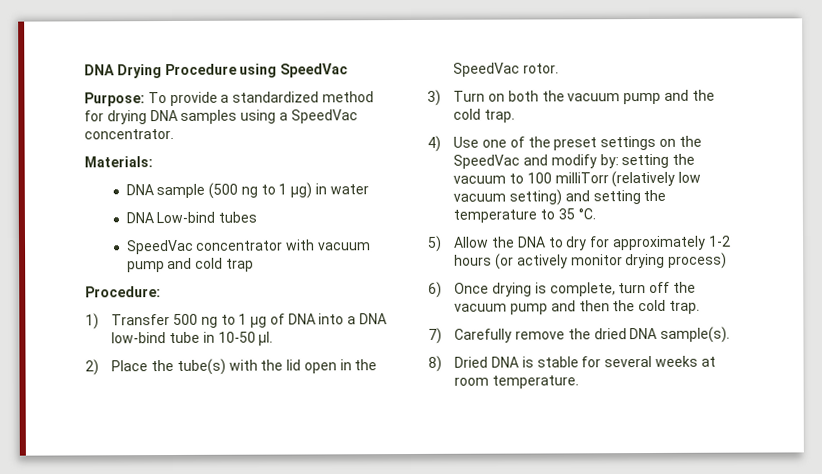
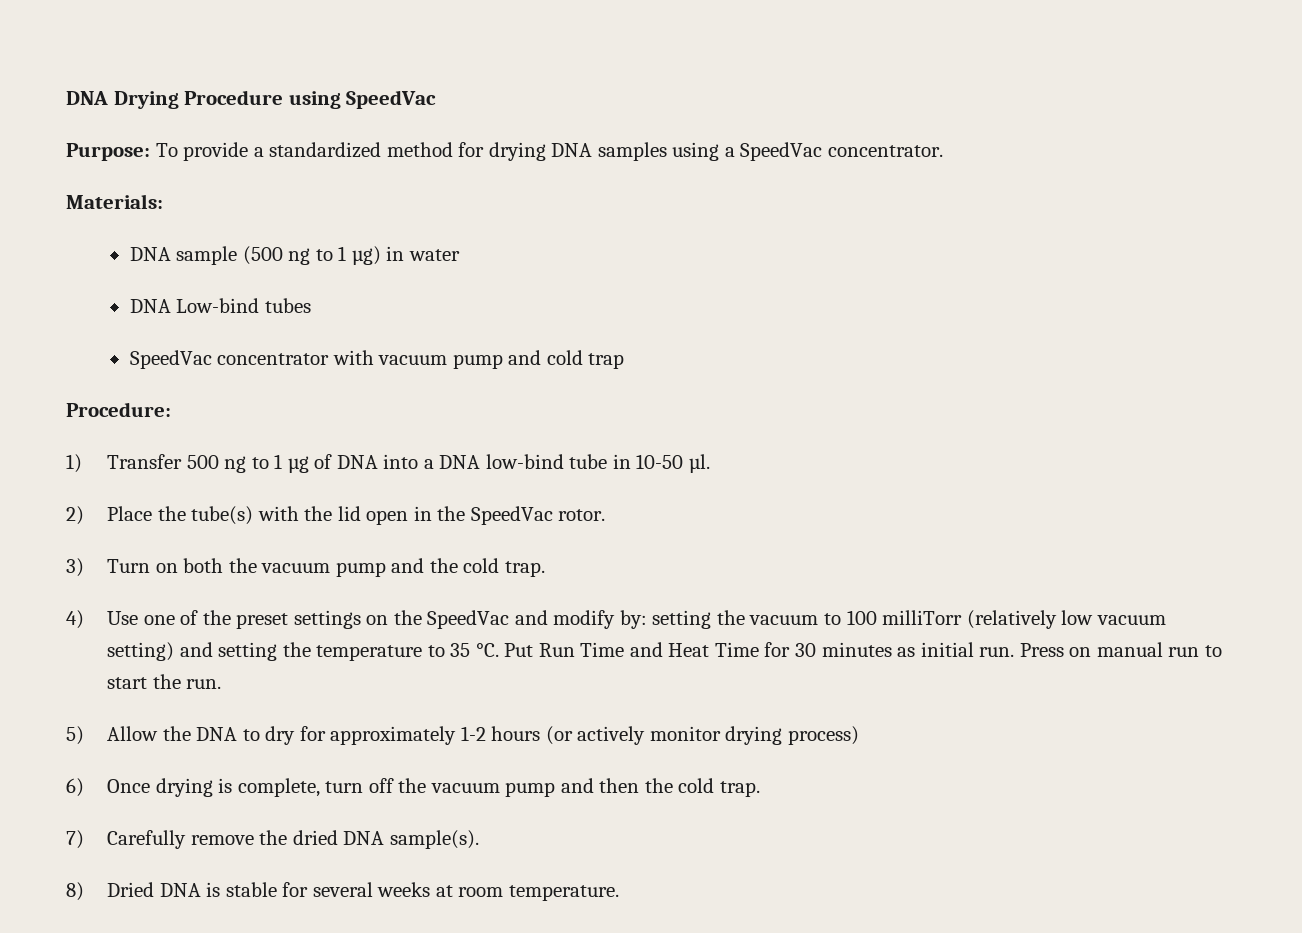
+ Put Run Time and Heat Time for 30 minutes as initial run. Press on manual run to start the run.

